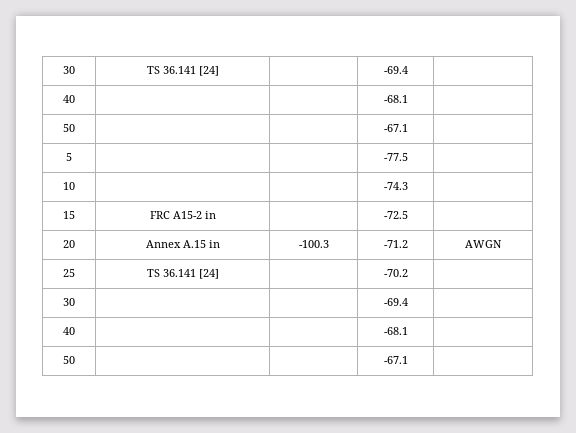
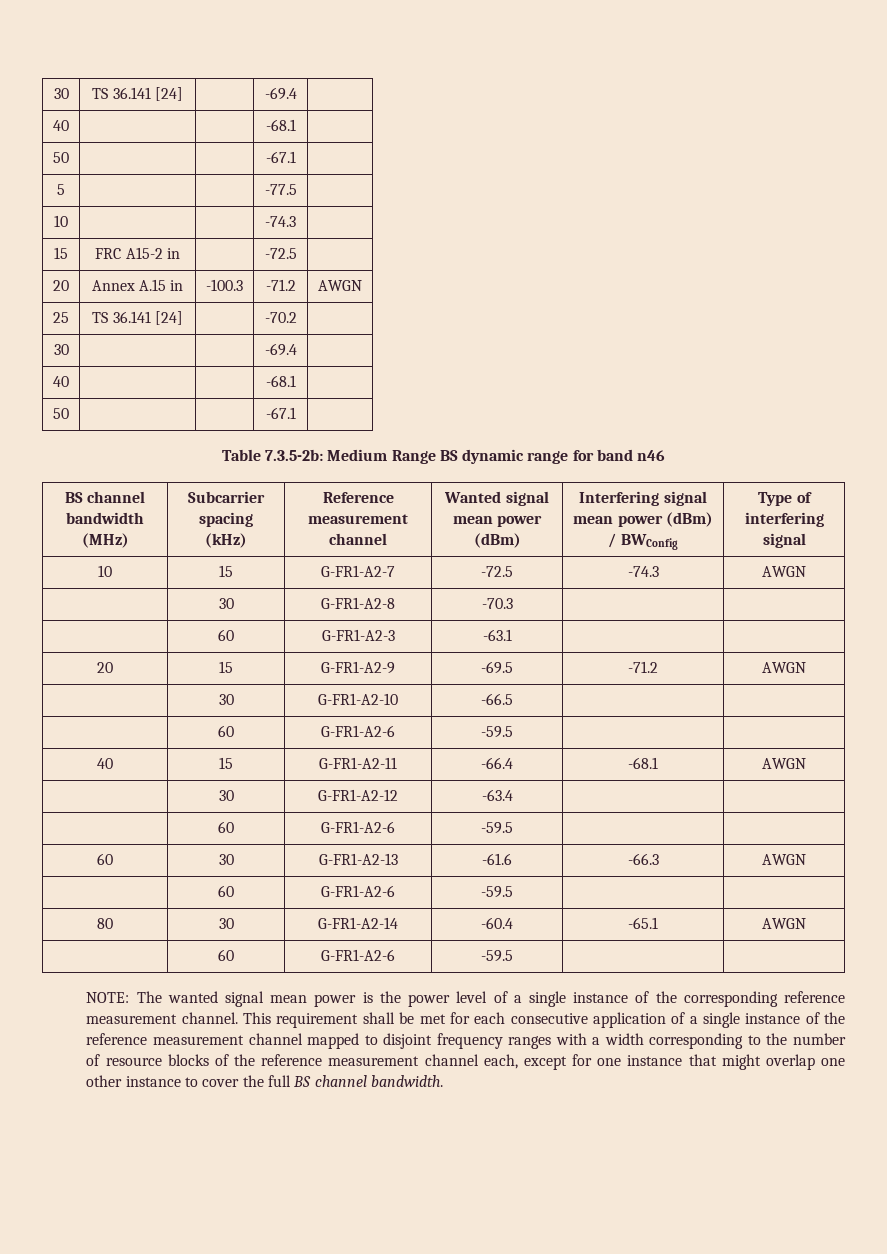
+ Table 7.3.5-2b: Medium Range BS dynamic range for band n46
+ BS channel bandwidth (MHz) | Subcarrier spacing (kHz) | Reference measurement channel | Wanted signal mean power (dBm) | Interfering signal mean power (dBm) / BWConfig | Type of interfering signal
+ 10 | 15 | G-FR1-A2-7 | -72.5 | -74.3 | AWGN
+ | 30 | G-FR1-A2-8 | -70.3 | |
+ | 60 | G-FR1-A2-3 | -63.1 | |
+ 20 | 15 | G-FR1-A2-9 | -69.5 | -71.2 | AWGN
+ | 30 | G-FR1-A2-10 | -66.5 | |
+ | 60 | G-FR1-A2-6 | -59.5 | |
+ 40 | 15 | G-FR1-A2-11 | -66.4 | -68.1 | AWGN
+ | 30 | G-FR1-A2-12 | -63.4 | |
+ | 60 | G-FR1-A2-6 | -59.5 | |
+ 60 | 30 | G-FR1-A2-13 | -61.6 | -66.3 | AWGN
+ | 60 | G-FR1-A2-6 | -59.5 | |
+ 80 | 30 | G-FR1-A2-14 | -60.4 | -65.1 | AWGN
+ | 60 | G-FR1-A2-6 | -59.5 | |
+ NOTE: The wanted signal mean power is the power level of a single instance of the corresponding reference measurement channel. This requirement shall be met for each consecutive application of a single instance of the reference measurement channel mapped to disjoint frequency ranges with a width corresponding to the number of resource blocks of the reference measurement channel each, except for one instance that might overlap one other instance to cover the full BS channel bandwidth.

